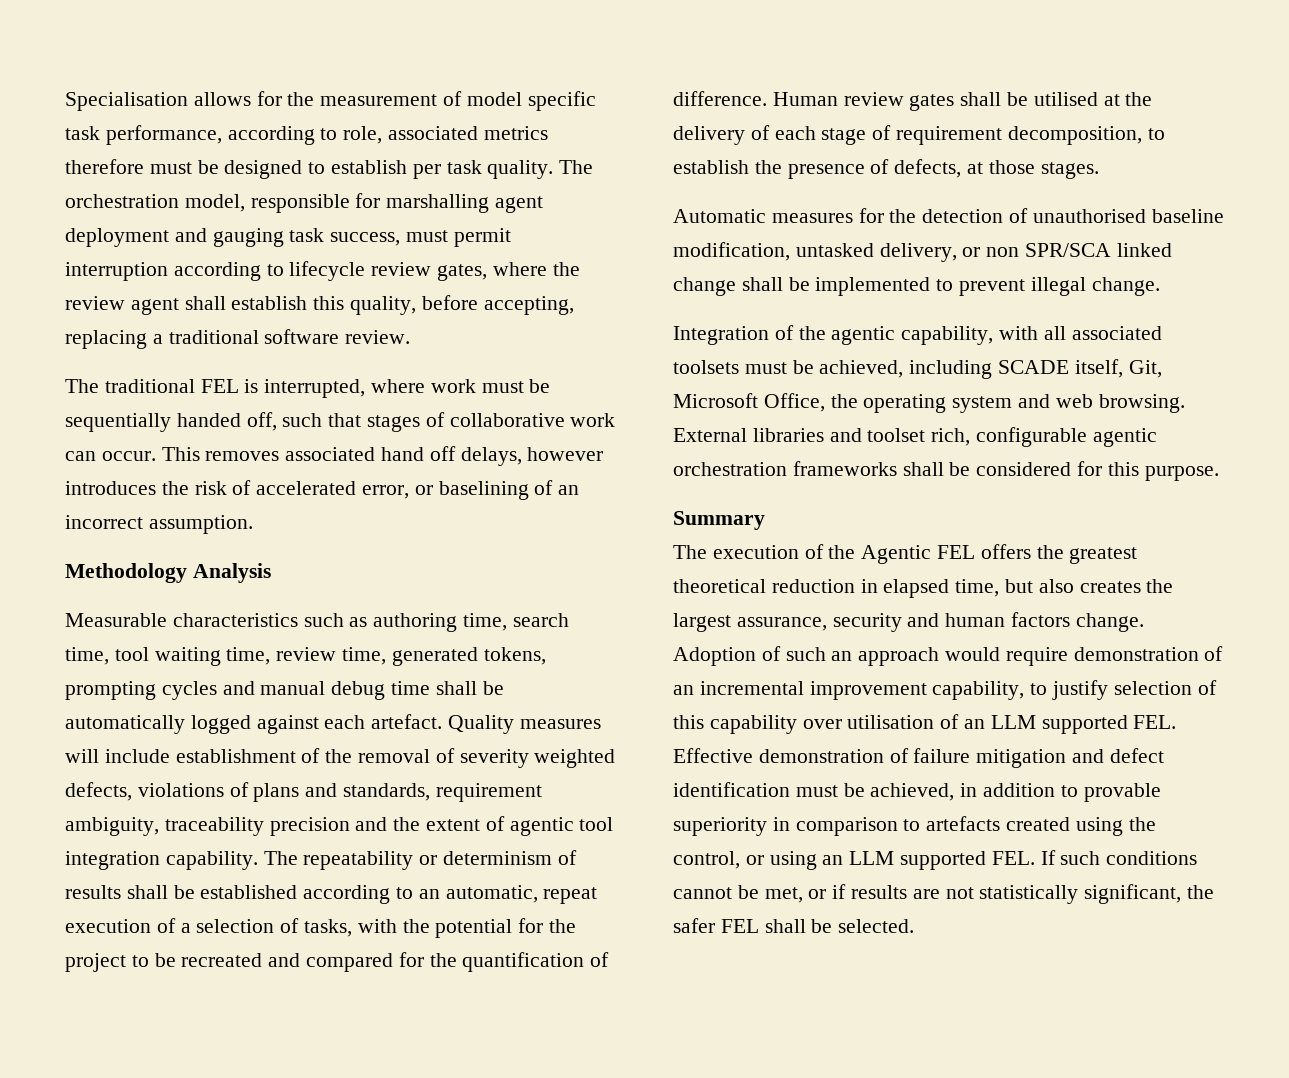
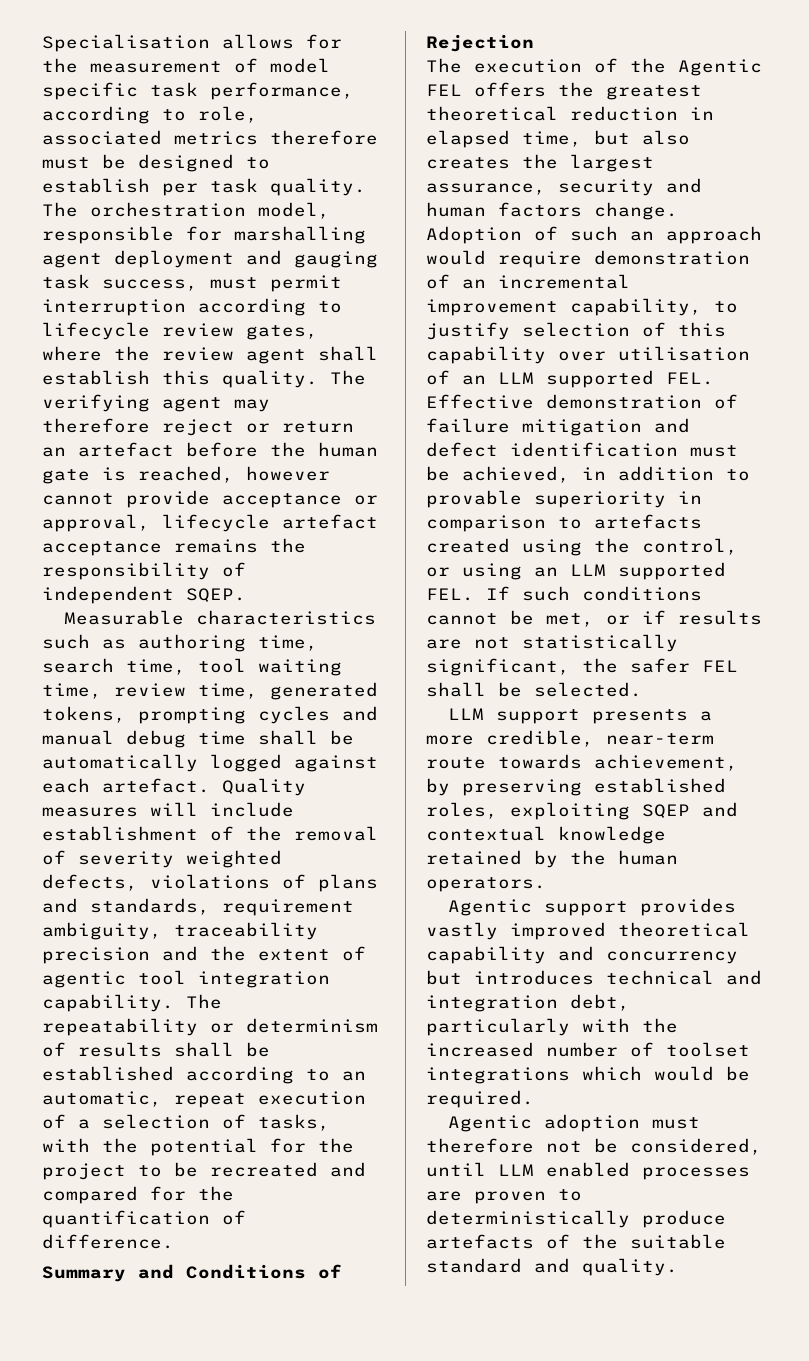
- The orchestration model, responsible for marshalling agent deployment and gauging task success, must permit interruption according to lifecycle review gates, where the review agent shall establish this quality, before accepting, replacing a traditional software review.
- The traditional FEL is interrupted, where work must be sequentially handed off, such that stages of collaborative work can occur. This removes associated hand off delays, however introduces the risk of accelerated error, or baselining of an incorrect assumption.
- Methodology Analysis
+ The orchestration model, responsible for marshalling agent deployment and gauging task success, must permit interruption according to lifecycle review gates, where the review agent shall establish this quality. The verifying agent may therefore reject or return an artefact before the human gate is reached, however cannot provide acceptance or approval, lifecycle artefact acceptance remains the responsibility of independent SQEP.
- The repeatability or determinism of results shall be established according to an automatic, repeat execution of a selection of tasks, with the potential for the project to be recreated and compared for the quantification of difference. Human review gates shall be utilised at the delivery of each stage of requirement decomposition, to establish the presence of defects, at those stages.
- Automatic measures for the detection of unauthorised baseline modification, untasked delivery, or non SPR/SCA linked change shall be implemented to prevent illegal change.
- Integration of the agentic capability, with all associated toolsets must be achieved, including SCADE itself, Git, Microsoft Office, the operating system and web browsing. External libraries and toolset rich, configurable agentic orchestration frameworks shall be considered for this purpose.
- Summary
+ The repeatability or determinism of results shall be established according to an automatic, repeat execution of a selection of tasks, with the potential for the project to be recreated and compared for the quantification of difference.
+ Summary and Conditions of Rejection
+ LLM support presents a more credible, near-term route towards achievement, by preserving established roles, exploiting SQEP and contextual knowledge retained by the human operators.
+ Agentic support provides vastly improved theoretical capability and concurrency but introduces technical and integration debt, particularly with the increased number of toolset integrations which would be required.
+ Agentic adoption must therefore not be considered, until LLM enabled processes are proven to deterministically produce artefacts of the suitable standard and quality.

